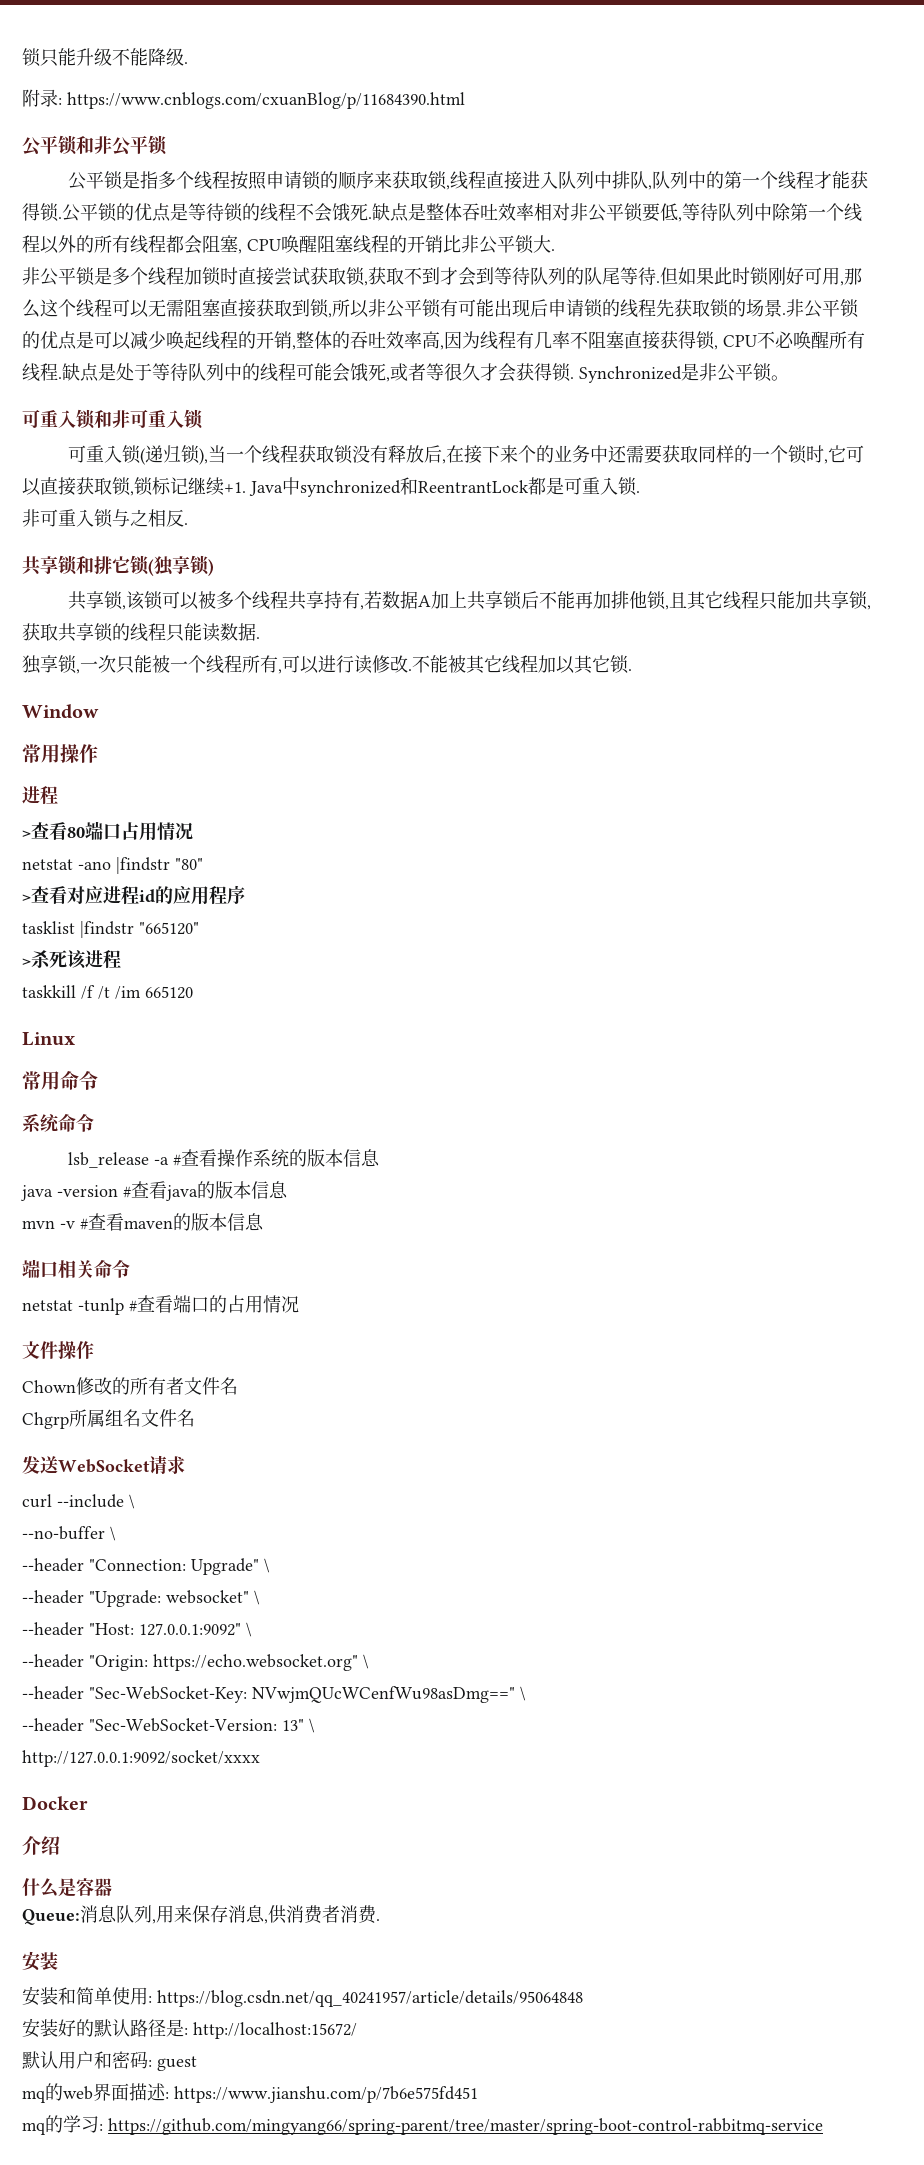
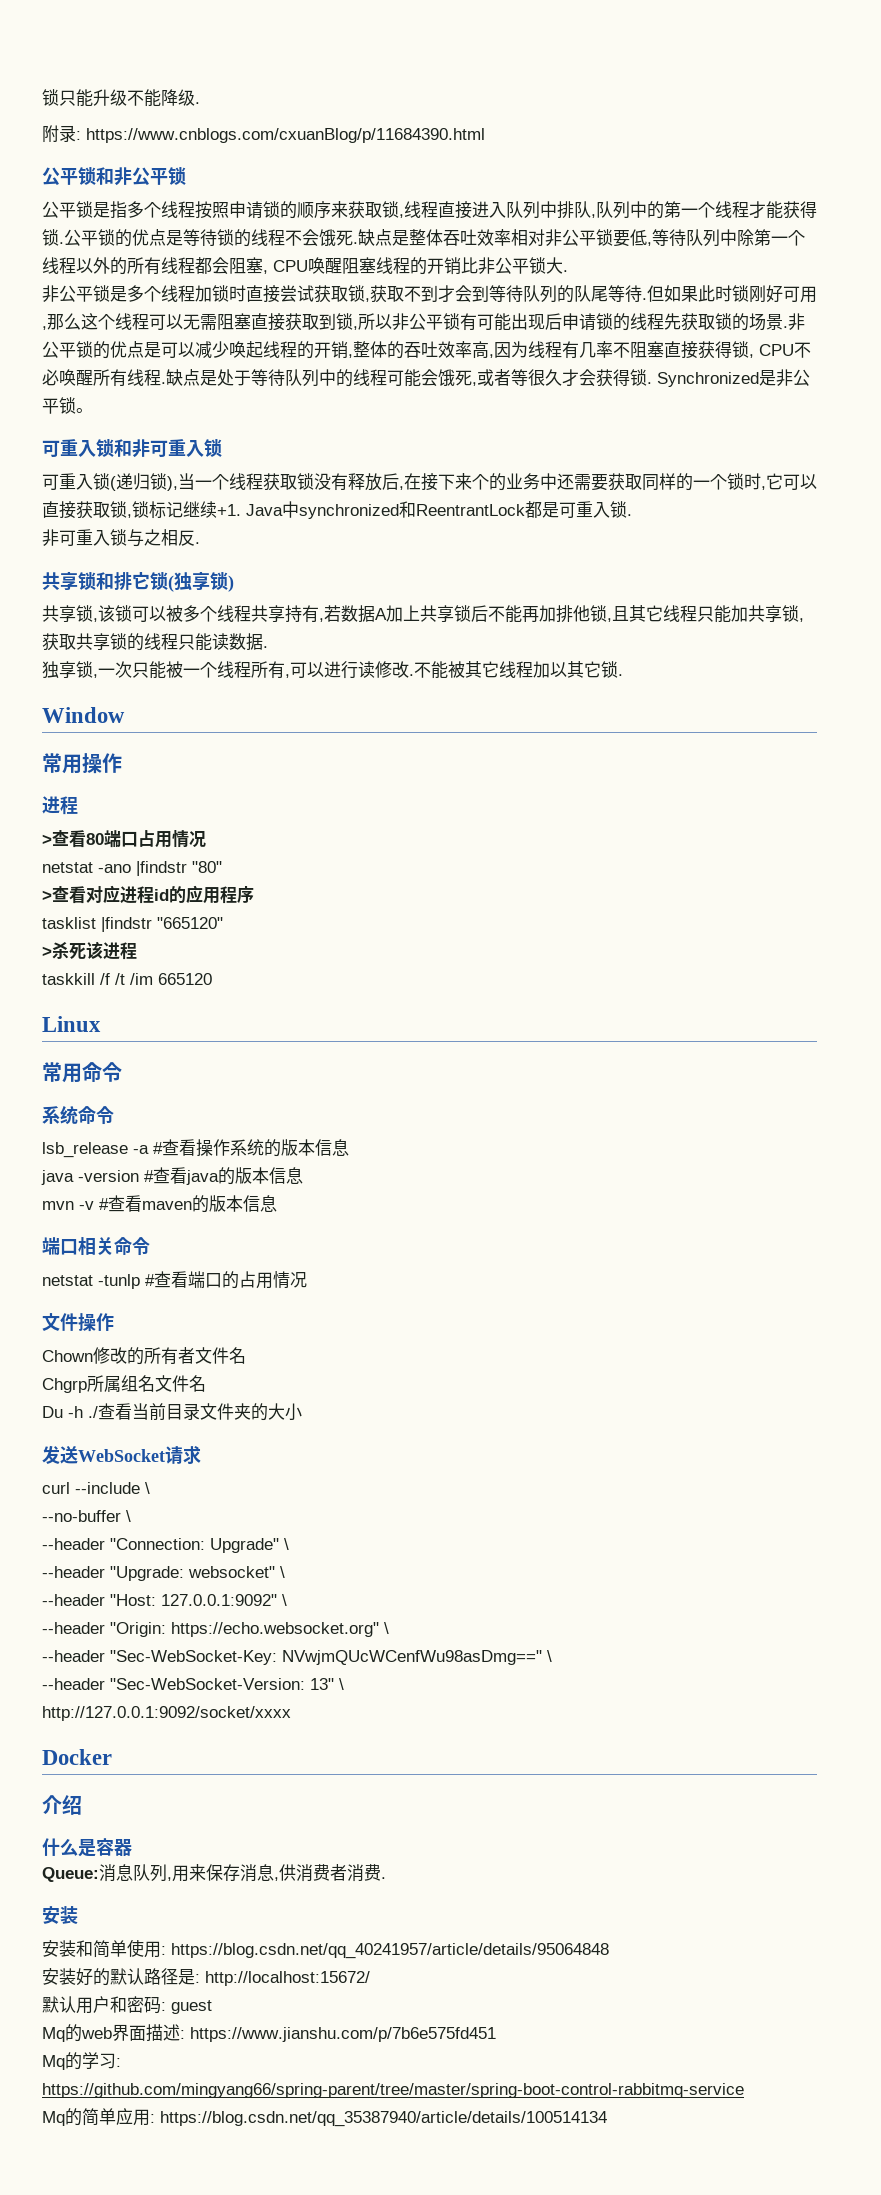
+ Du -h ./查看当前目录文件夹的大小
- mq的web界面描述: https://www.jianshu.com/p/7b6e575fd451
+ Mq的web界面描述: https://www.jianshu.com/p/7b6e575fd451
- mq的学习: https://github.com/mingyang66/spring-parent/tree/master/spring-boot-control-rabbitmq-service
+ Mq的学习: https://github.com/mingyang66/spring-parent/tree/master/spring-boot-control-rabbitmq-service
+ Mq的简单应用: https://blog.csdn.net/qq_35387940/article/details/100514134

